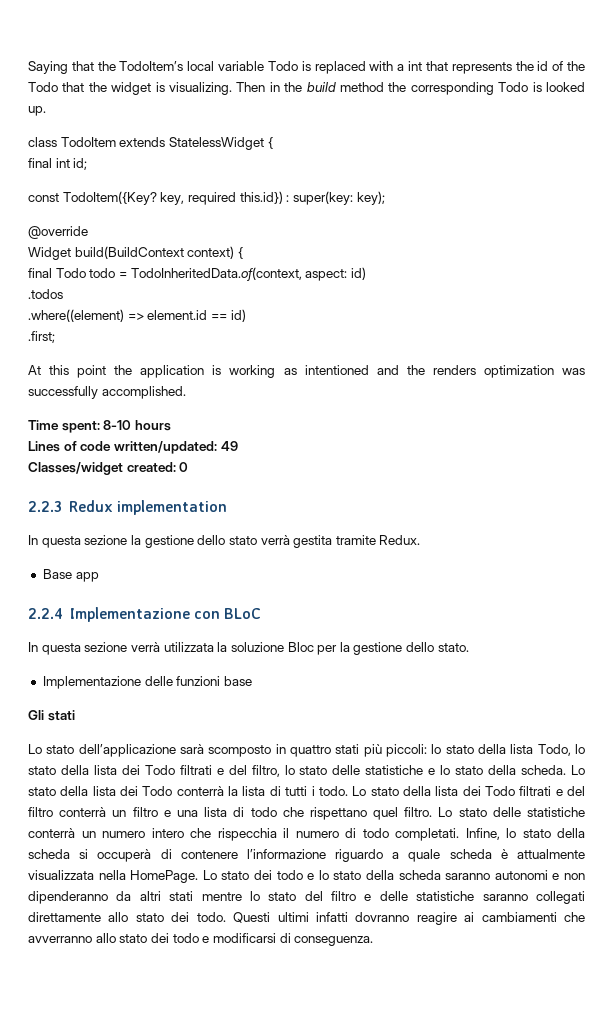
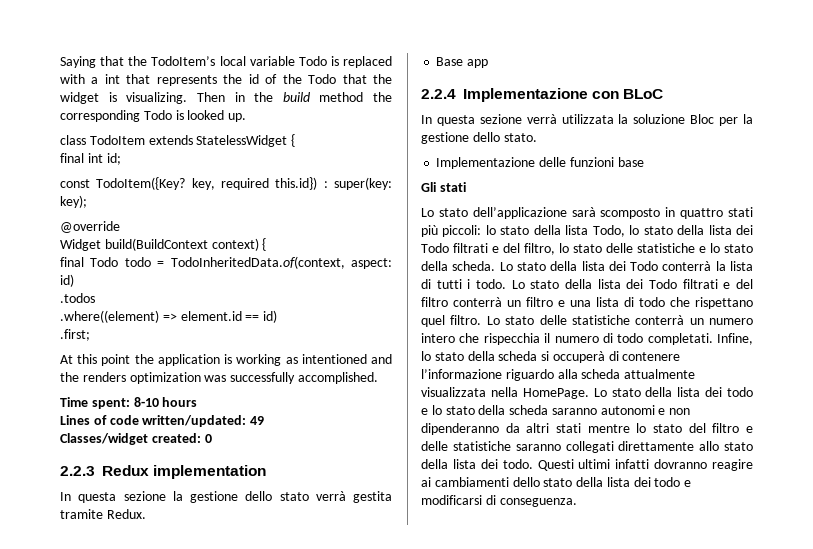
- Infine, lo stato della scheda si occuperà di contenere l’informazione riguardo a quale scheda è attualmente visualizzata nella HomePage.
+ Infine, lo stato della scheda si occuperà di contenere l’informazione riguardo alla scheda attualmente visualizzata nella HomePage.
- Lo stato dei todo e lo stato della scheda saranno autonomi e non dipenderanno da altri stati mentre lo stato del filtro e delle statistiche saranno collegati direttamente allo stato dei todo.
+ Lo stato della lista dei todo e lo stato della scheda saranno autonomi e non dipenderanno da altri stati mentre lo stato del filtro e delle statistiche saranno collegati direttamente allo stato della lista dei todo.
- Questi ultimi infatti dovranno reagire ai cambiamenti che avverranno allo stato dei todo e modificarsi di conseguenza.
+ Questi ultimi infatti dovranno reagire ai cambiamenti dello stato della lista dei todo e modificarsi di conseguenza.

